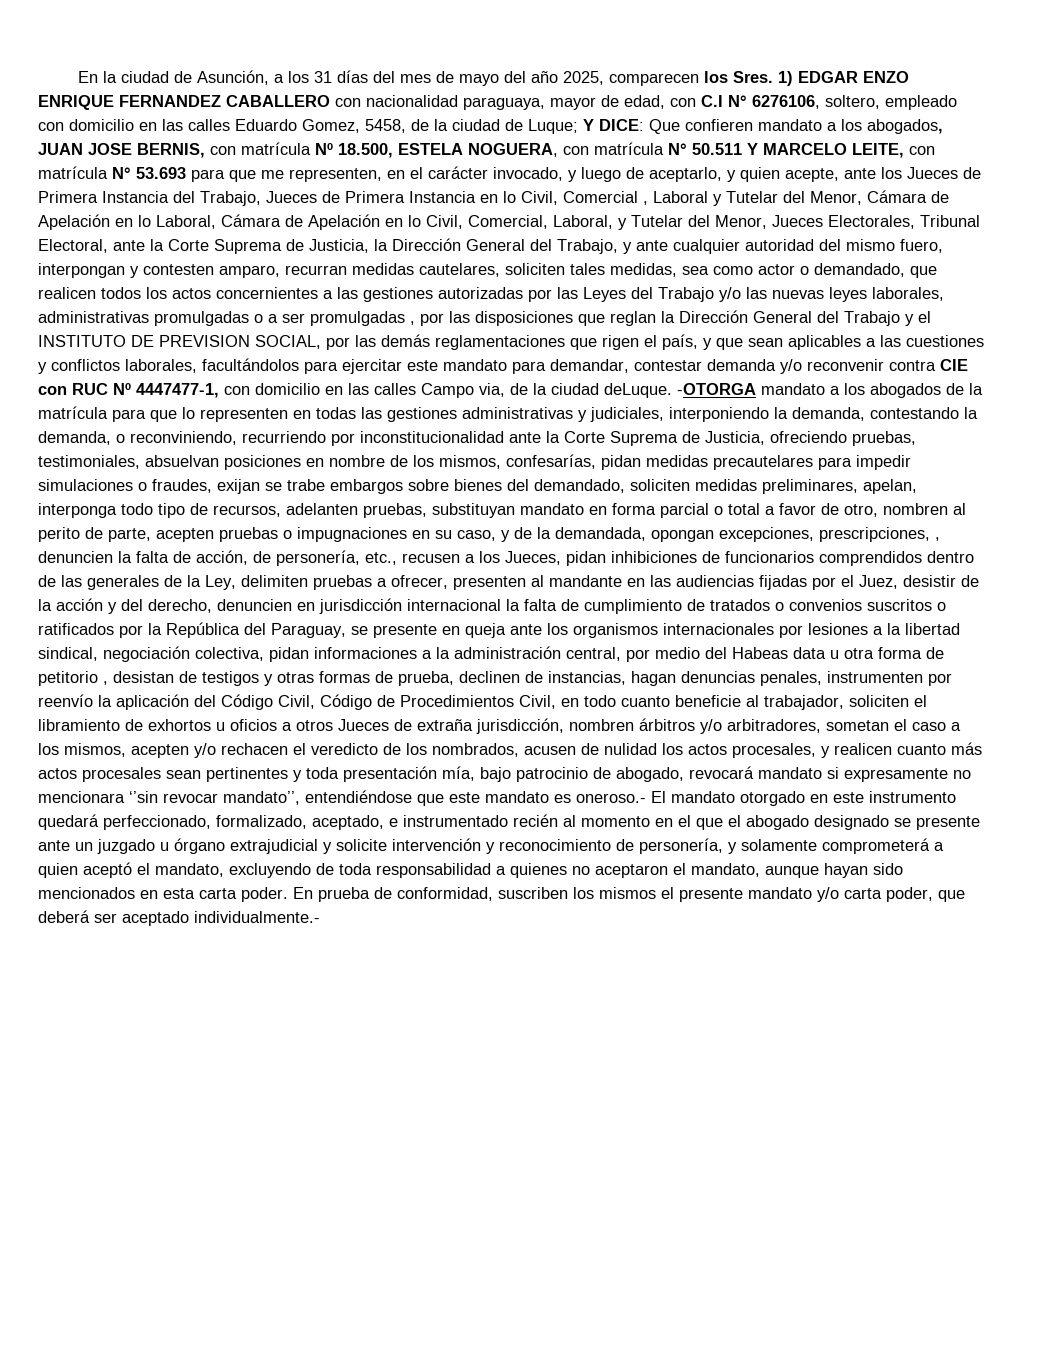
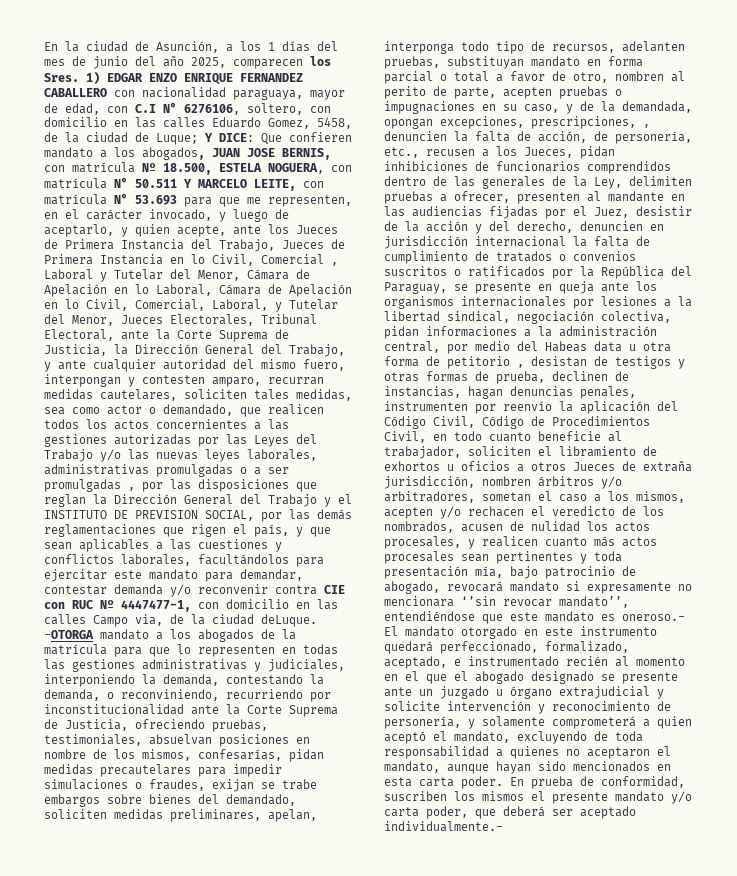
- En la ciudad de Asunción, a los 31 días del mes de mayo del año 2025, comparecen los Sres.
+ En la ciudad de Asunción, a los 1 días del mes de junio del año 2025, comparecen los Sres.
- 1) EDGAR ENZO ENRIQUE FERNANDEZ CABALLERO con nacionalidad paraguaya, mayor de edad, con C.I N° 6276106, soltero, empleado con domicilio en las calles Eduardo Gomez, 5458, de la ciudad de Luque;
+ 1) EDGAR ENZO ENRIQUE FERNANDEZ CABALLERO con nacionalidad paraguaya, mayor de edad, con C.I N° 6276106, soltero, con domicilio en las calles Eduardo Gomez, 5458, de la ciudad de Luque;

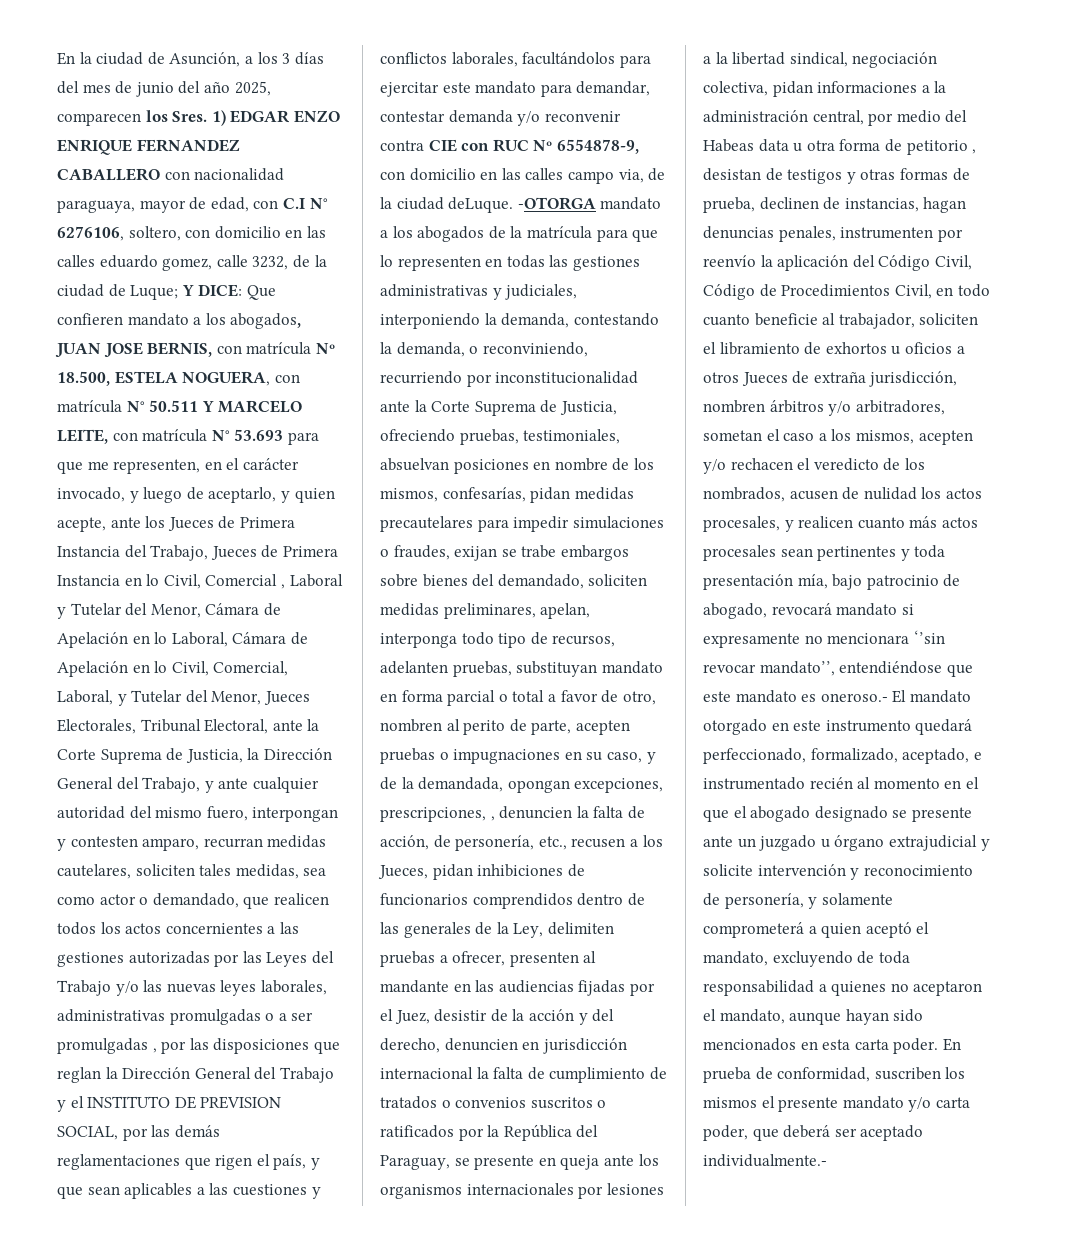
- En la ciudad de Asunción, a los 1 días del mes de junio del año 2025, comparecen los Sres.
+ En la ciudad de Asunción, a los 3 días del mes de junio del año 2025, comparecen los Sres.
- 1) EDGAR ENZO ENRIQUE FERNANDEZ CABALLERO con nacionalidad paraguaya, mayor de edad, con C.I N° 6276106, soltero, con domicilio en las calles Eduardo Gomez, 5458, de la ciudad de Luque;
+ 1) EDGAR ENZO ENRIQUE FERNANDEZ CABALLERO con nacionalidad paraguaya, mayor de edad, con C.I N° 6276106, soltero, con domicilio en las calles eduardo gomez, calle 3232, de la ciudad de Luque;
- Que confieren mandato a los abogados, JUAN JOSE BERNIS, con matrícula Nº 18.500, ESTELA NOGUERA, con matrícula N° 50.511 Y MARCELO LEITE, con matrícula N° 53.693 para que me representen, en el carácter invocado, y luego de aceptarlo, y quien acepte, ante los Jueces de Primera Instancia del Trabajo, Jueces de Primera Instancia en lo Civil, Comercial , Laboral y Tutelar del Menor, Cámara de Apelación en lo Laboral, Cámara de Apelación en lo Civil, Comercial, Laboral, y Tutelar del Menor, Jueces Electorales, Tribunal Electoral, ante la Corte Suprema de Justicia, la Dirección General del Trabajo, y ante cualquier autoridad del mismo fuero, interpongan y contesten amparo, recurran medidas cautelares, soliciten tales medidas, sea como actor o demandado, que realicen todos los actos concernientes a las gestiones autorizadas por las Leyes del Trabajo y/o las nuevas leyes laborales, administrativas promulgadas o a ser promulgadas , por las disposiciones que reglan la Dirección General del Trabajo y el INSTITUTO DE PREVISION SOCIAL, por las demás reglamentaciones que rigen el país, y que sean aplicables a las cuestiones y conflictos laborales, facultándolos para ejercitar este mandato para demandar, contestar demanda y/o reconvenir contra CIE con RUC Nº 4447477-1, con domicilio en las calles Campo via, de la ciudad deLuque.
+ Que confieren mandato a los abogados, JUAN JOSE BERNIS, con matrícula Nº 18.500, ESTELA NOGUERA, con matrícula N° 50.511 Y MARCELO LEITE, con matrícula N° 53.693 para que me representen, en el carácter invocado, y luego de aceptarlo, y quien acepte, ante los Jueces de Primera Instancia del Trabajo, Jueces de Primera Instancia en lo Civil, Comercial , Laboral y Tutelar del Menor, Cámara de Apelación en lo Laboral, Cámara de Apelación en lo Civil, Comercial, Laboral, y Tutelar del Menor, Jueces Electorales, Tribunal Electoral, ante la Corte Suprema de Justicia, la Dirección General del Trabajo, y ante cualquier autoridad del mismo fuero, interpongan y contesten amparo, recurran medidas cautelares, soliciten tales medidas, sea como actor o demandado, que realicen todos los actos concernientes a las gestiones autorizadas por las Leyes del Trabajo y/o las nuevas leyes laborales, administrativas promulgadas o a ser promulgadas , por las disposiciones que reglan la Dirección General del Trabajo y el INSTITUTO DE PREVISION SOCIAL, por las demás reglamentaciones que rigen el país, y que sean aplicables a las cuestiones y conflictos laborales, facultándolos para ejercitar este mandato para demandar, contestar demanda y/o reconvenir contra CIE con RUC Nº 6554878-9, con domicilio en las calles campo via, de la ciudad deLuque.

